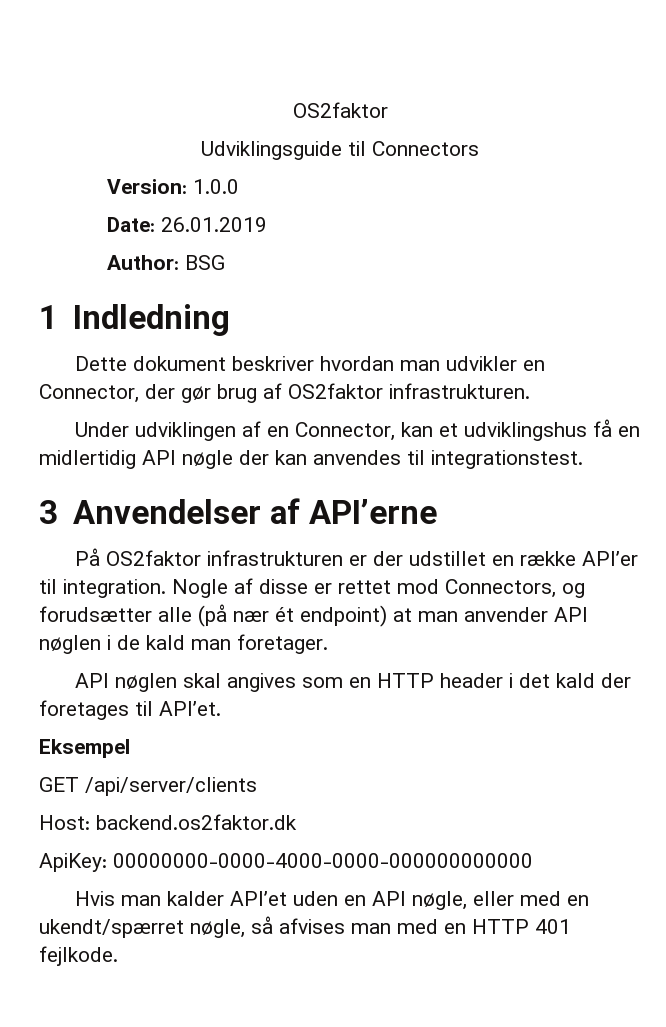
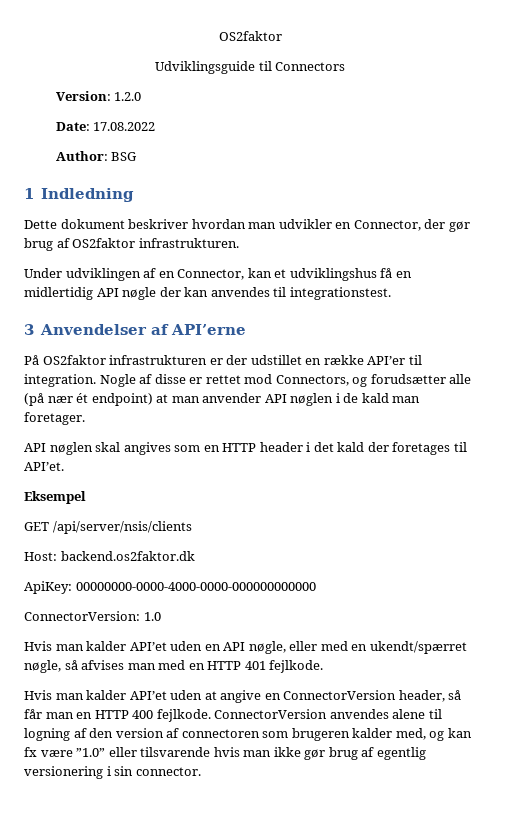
- Version: 1.0.0
+ Version: 1.2.0
- Date: 26.01.2019
+ Date: 17.08.2022
- GET /api/server/clients
+ GET /api/server/nsis/clients
+ ConnectorVersion: 1.0
+ Hvis man kalder API’et uden at angive en ConnectorVersion header, så får man en HTTP 400 fejlkode. ConnectorVersion anvendes alene til logning af den version af connectoren som brugeren kalder med, og kan fx være ”1.0” eller tilsvarende hvis man ikke gør brug af egentlig versionering i sin connector.

